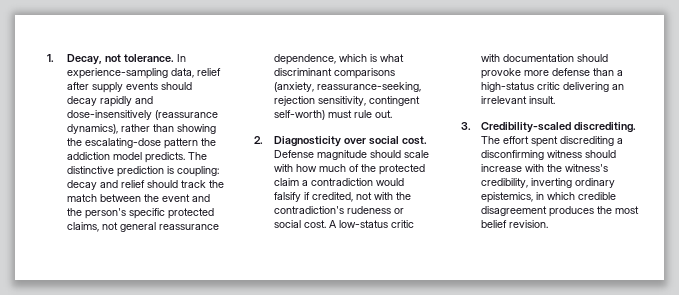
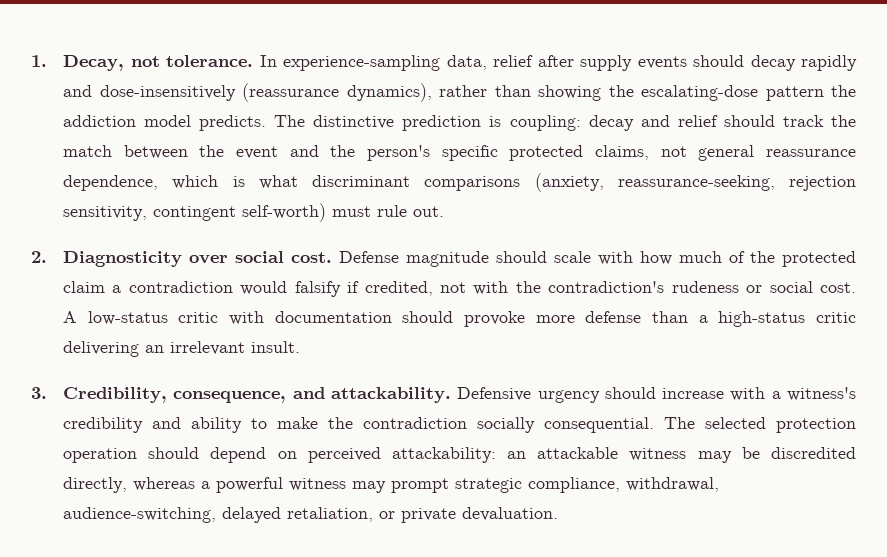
- 3. Credibility-scaled discrediting. The effort spent discrediting a disconfirming witness should increase with the witness's credibility, inverting ordinary epistemics, in which credible disagreement produces the most belief revision.
+ 3. Credibility, consequence, and attackability. Defensive urgency should increase with a witness's credibility and ability to make the contradiction socially consequential. The selected protection operation should depend on perceived attackability: an attackable witness may be discredited directly, whereas a powerful witness may prompt strategic compliance, withdrawal, audience-switching, delayed retaliation, or private devaluation.

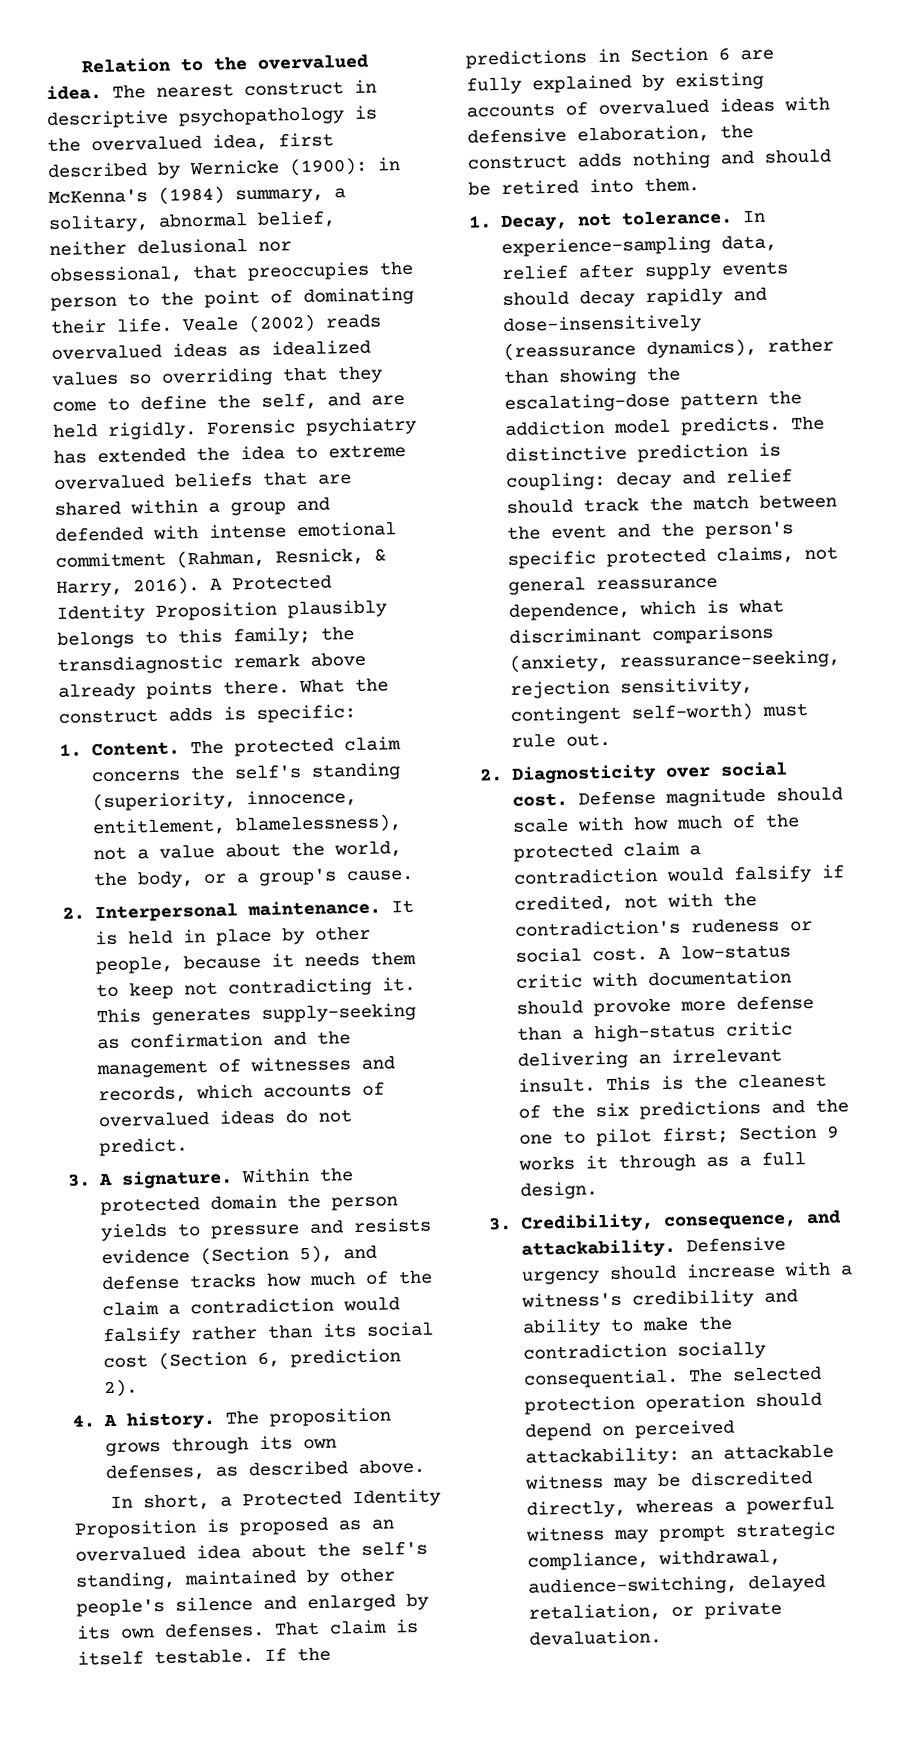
+ Relation to the overvalued idea. The nearest construct in descriptive psychopathology is the overvalued idea, first described by Wernicke (1900): in McKenna's (1984) summary, a solitary, abnormal belief, neither delusional nor obsessional, that preoccupies the person to the point of dominating their life. Veale (2002) reads overvalued ideas as idealized values so overriding that they come to define the self, and are held rigidly. Forensic psychiatry has extended the idea to extreme overvalued beliefs that are shared within a group and defended with intense emotional commitment (Rahman, Resnick, & Harry, 2016). A Protected Identity Proposition plausibly belongs to this family; the transdiagnostic remark above already points there. What the construct adds is specific:
+ 1. Content. The protected claim concerns the self's standing (superiority, innocence, entitlement, blamelessness), not a value about the world, the body, or a group's cause.
+ 2. Interpersonal maintenance. It is held in place by other people, because it needs them to keep not contradicting it. This generates supply-seeking as confirmation and the management of witnesses and records, which accounts of overvalued ideas do not predict.
+ 3. A signature. Within the protected domain the person yields to pressure and resists evidence (Section 5), and defense tracks how much of the claim a contradiction would falsify rather than its social cost (Section 6, prediction 2).
+ 4. A history. The proposition grows through its own defenses, as described above.
+ In short, a Protected Identity Proposition is proposed as an overvalued idea about the self's standing, maintained by other people's silence and enlarged by its own defenses. That claim is itself testable. If the predictions in Section 6 are fully explained by existing accounts of overvalued ideas with defensive elaboration, the construct adds nothing and should be retired into them.
+ This is the cleanest of the six predictions and the one to pilot first; Section 9 works it through as a full design.

